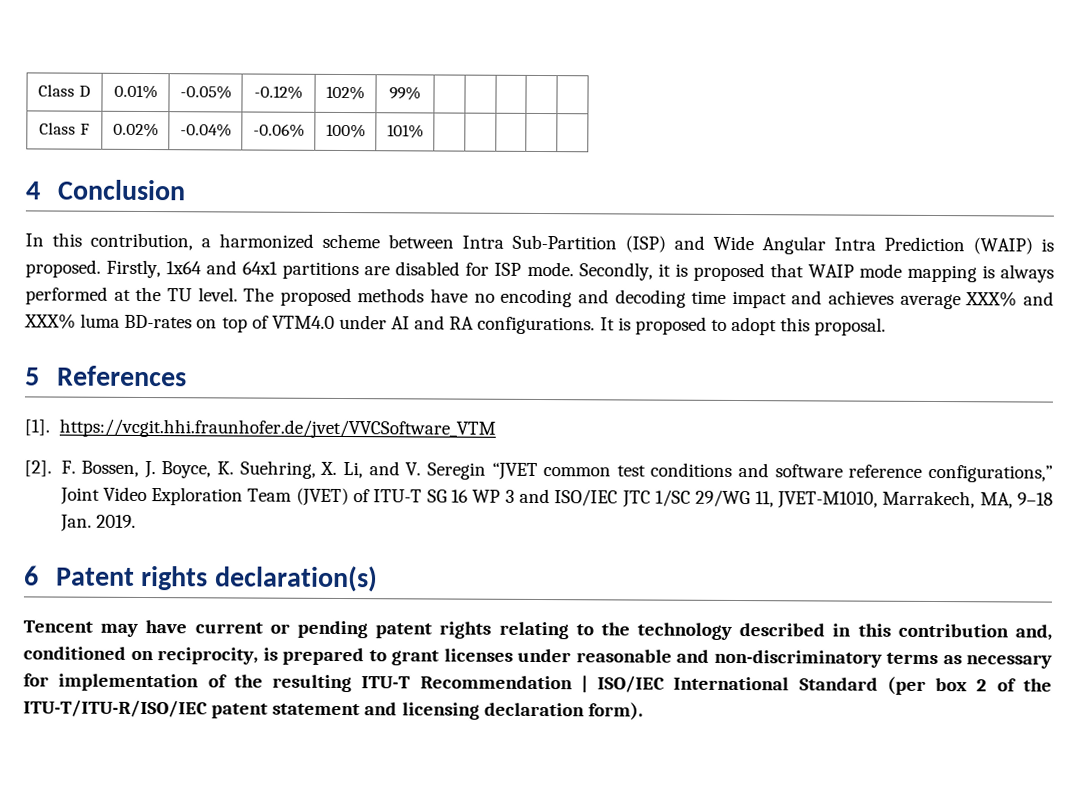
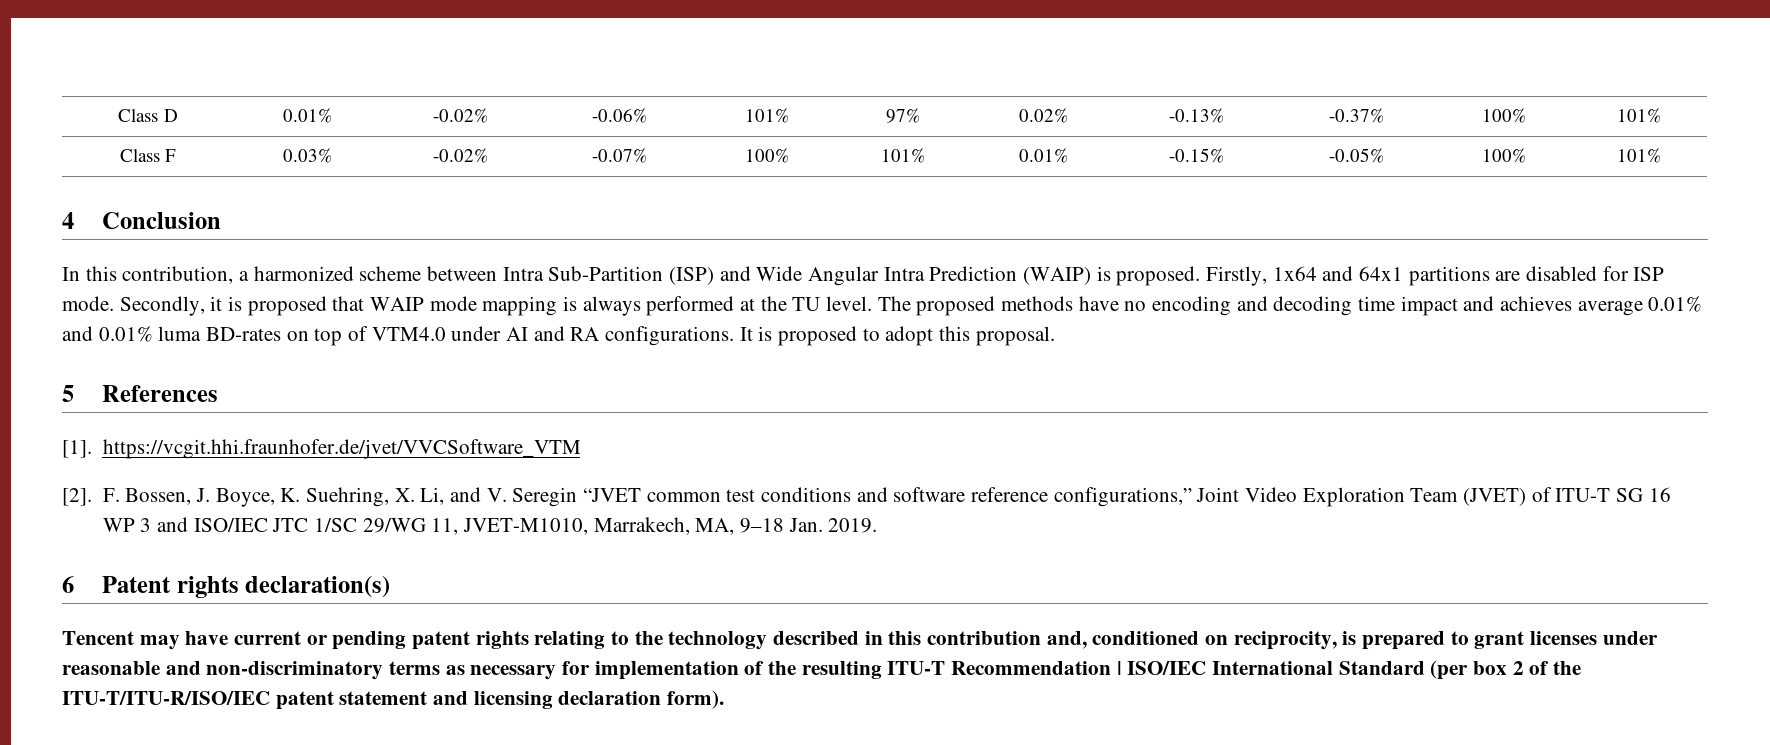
- Class D | 0.01% | -0.05% | -0.12% | 102% | 99% | | | | |
+ Class D | 0.01% | -0.02% | -0.06% | 101% | 97% | 0.02% | -0.13% | -0.37% | 100% | 101%
- Class F | 0.02% | -0.04% | -0.06% | 100% | 101% | | | | |
+ Class F | 0.03% | -0.02% | -0.07% | 100% | 101% | 0.01% | -0.15% | -0.05% | 100% | 101%
- The proposed methods have no encoding and decoding time impact and achieves average XXX% and XXX% luma BD-rates on top of VTM4.0 under AI and RA configurations.
+ The proposed methods have no encoding and decoding time impact and achieves average 0.01% and 0.01% luma BD-rates on top of VTM4.0 under AI and RA configurations.

